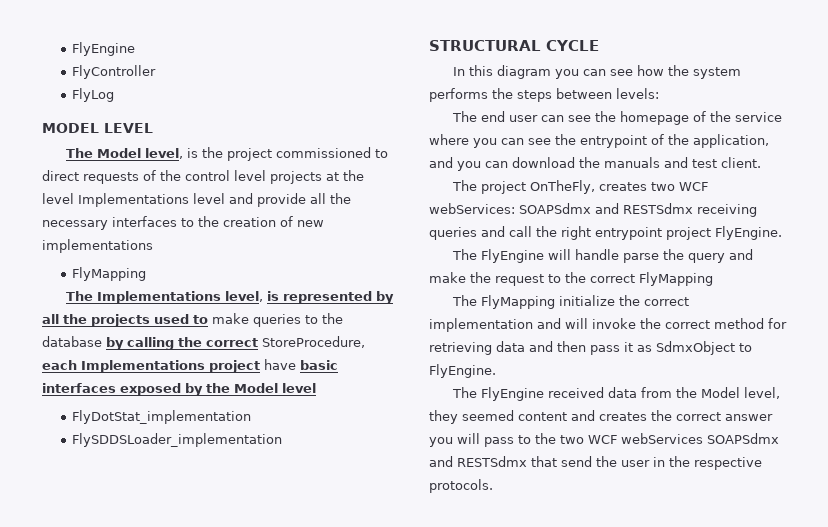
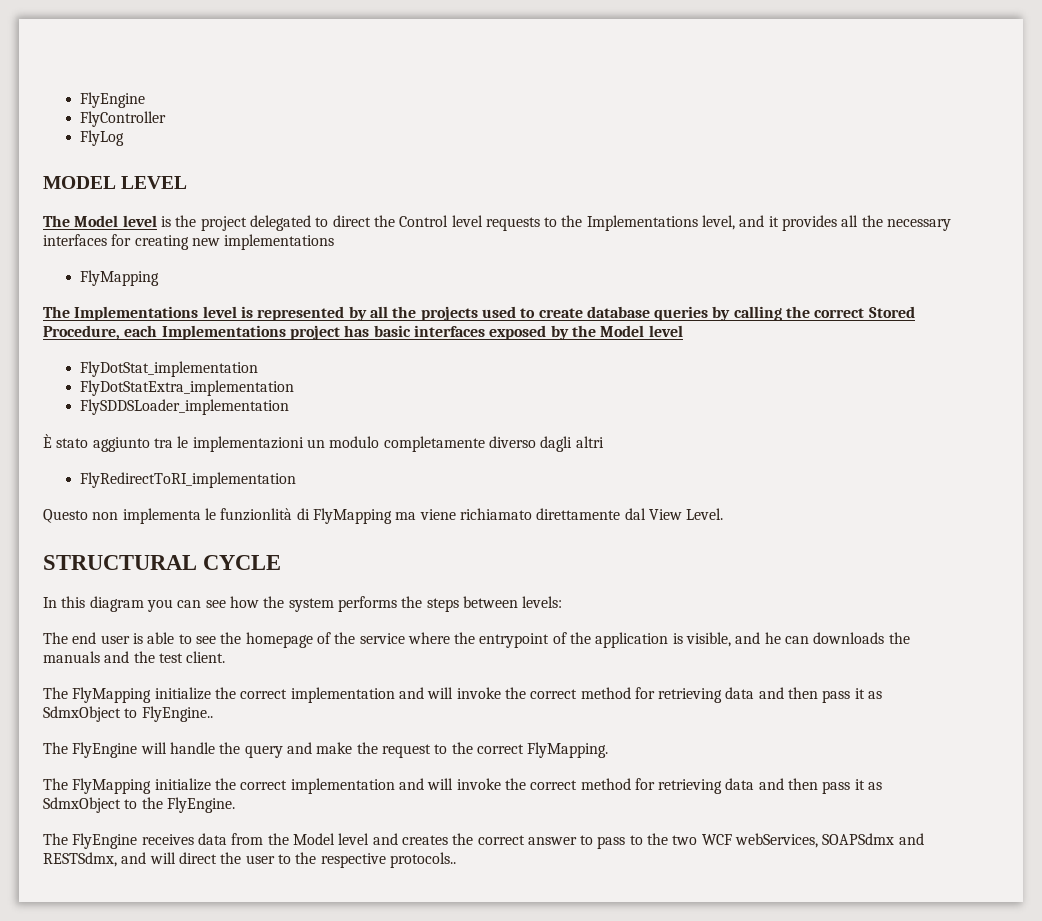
- The Model level, is the project commissioned to direct requests of the control level projects at the level Implementations level and provide all the necessary interfaces to the creation of new implementations
+ The Model level is the project delegated to direct the Control level requests to the Implementations level, and it provides all the necessary interfaces for creating new implementations
- The Implementations level, is represented by all the projects used to make queries to the database by calling the correct StoreProcedure, each Implementations project have basic interfaces exposed by the Model level
+ The Implementations level is represented by all the projects used to create database queries by calling the correct Stored Procedure, each Implementations project has basic interfaces exposed by the Model level
+ FlyDotStatExtra_implementation
+ È stato aggiunto tra le implementazioni un modulo completamente diverso dagli altri
+ FlyRedirectToRI_implementation
+ Questo non implementa le funzionlità di FlyMapping ma viene richiamato direttamente dal View Level.
- The end user can see the homepage of the service where you can see the entrypoint of the application, and you can download the manuals and test client.
+ The end user is able to see the homepage of the service where the entrypoint of the application is visible, and he can downloads the manuals and the test client.
- The project OnTheFly, creates two WCF webServices: SOAPSdmx and RESTSdmx receiving queries and call the right entrypoint project FlyEngine.
- The FlyEngine will handle parse the query and make the request to the correct FlyMapping
- The FlyMapping initialize the correct implementation and will invoke the correct method for retrieving data and then pass it as SdmxObject to FlyEngine.
- The FlyEngine received data from the Model level, they seemed content and creates the correct answer you will pass to the two WCF webServices SOAPSdmx and RESTSdmx that send the user in the respective protocols.
+ The FlyMapping initialize the correct implementation and will invoke the correct method for retrieving data and then pass it as SdmxObject to FlyEngine..
+ The FlyEngine will handle the query and make the request to the correct FlyMapping.
+ The FlyMapping initialize the correct implementation and will invoke the correct method for retrieving data and then pass it as SdmxObject to the FlyEngine.
+ The FlyEngine receives data from the Model level and creates the correct answer to pass to the two WCF webServices, SOAPSdmx and RESTSdmx, and will direct the user to the respective protocols..

